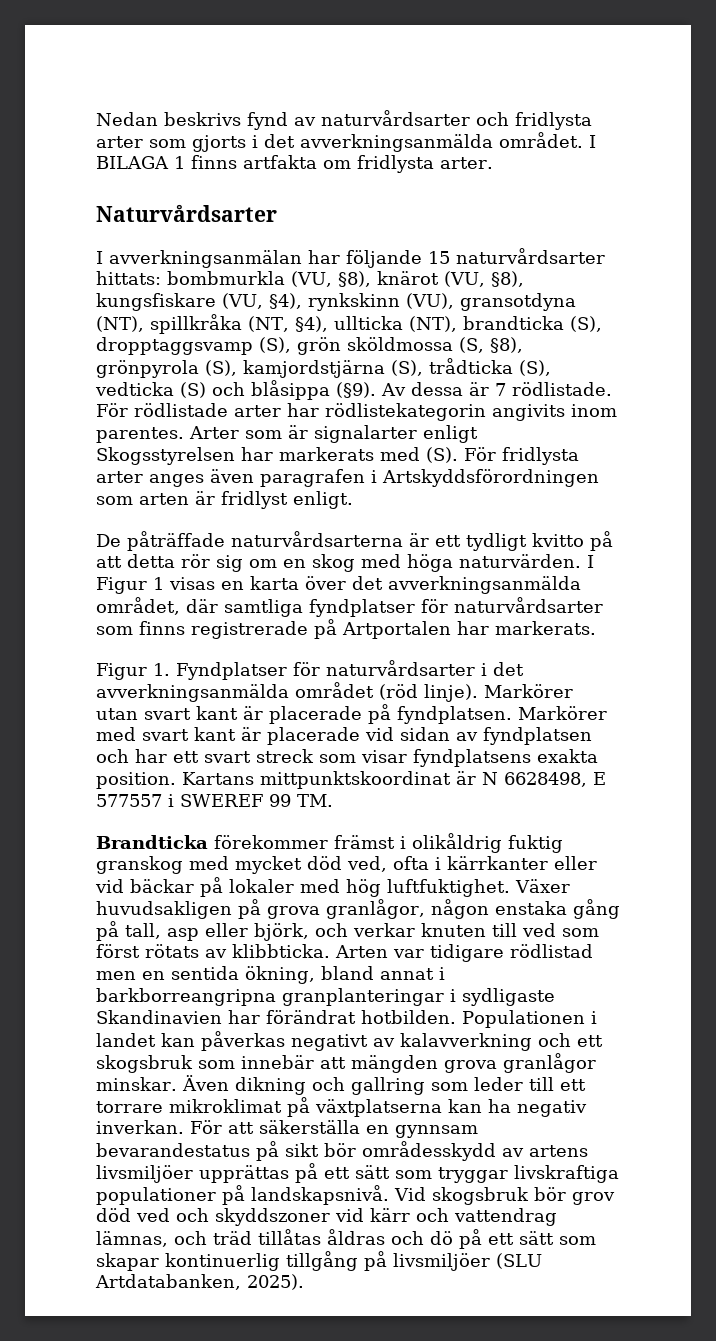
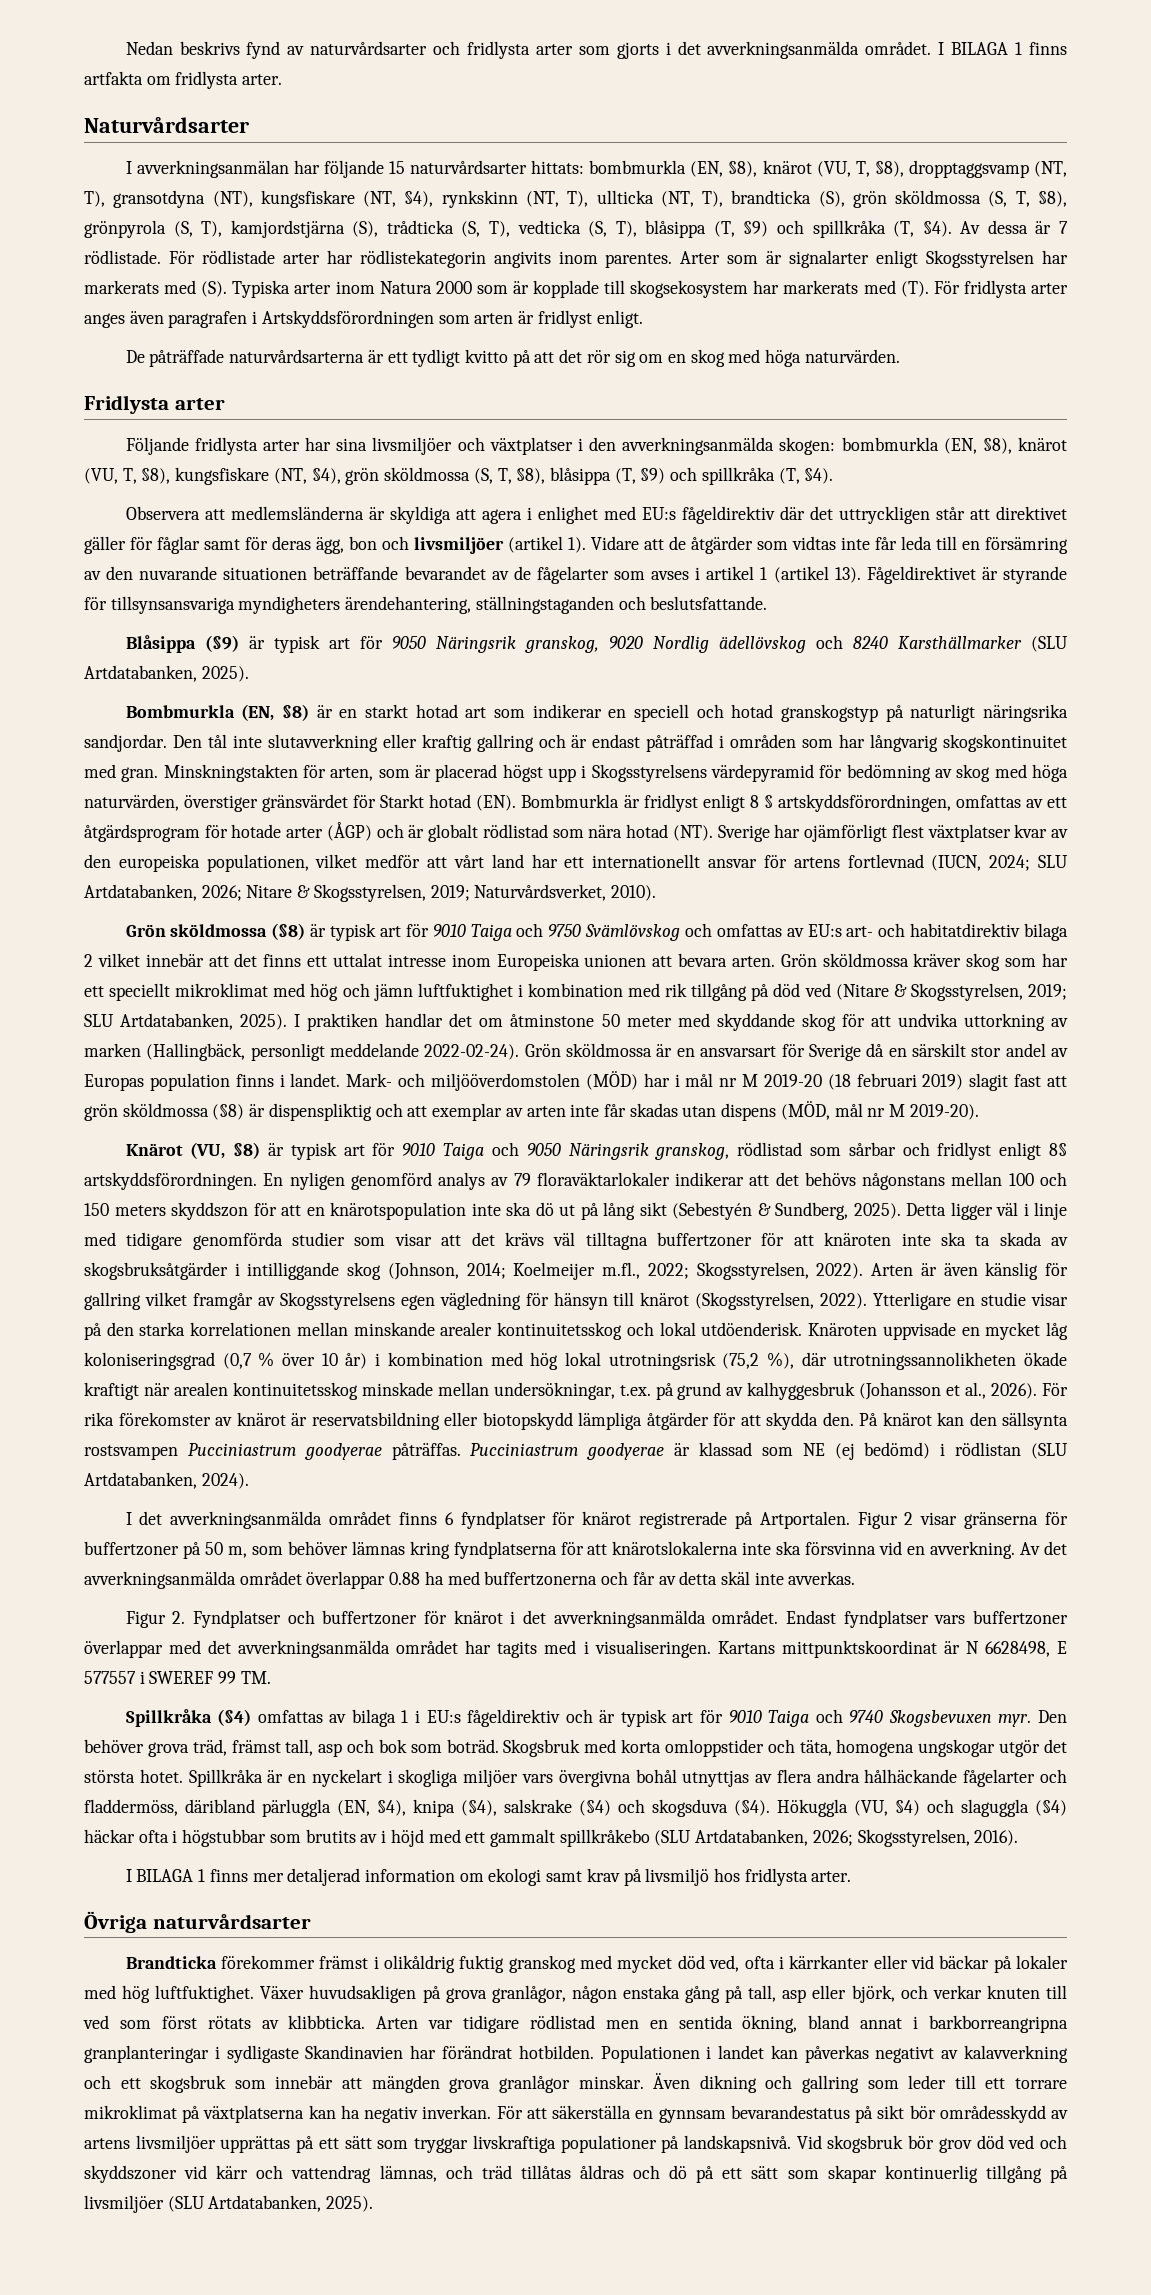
- I avverkningsanmälan har följande 15 naturvårdsarter hittats: bombmurkla (VU, §8), knärot (VU, §8), kungsfiskare (VU, §4), rynkskinn (VU), gransotdyna (NT), spillkråka (NT, §4), ullticka (NT), brandticka (S), dropptaggsvamp (S), grön sköldmossa (S, §8), grönpyrola (S), kamjordstjärna (S), trådticka (S), vedticka (S) och blåsippa (§9).
+ I avverkningsanmälan har följande 15 naturvårdsarter hittats: bombmurkla (EN, §8), knärot (VU, T, §8), dropptaggsvamp (NT, T), gransotdyna (NT), kungsfiskare (NT, §4), rynkskinn (NT, T), ullticka (NT, T), brandticka (S), grön sköldmossa (S, T, §8), grönpyrola (S, T), kamjordstjärna (S), trådticka (S, T), vedticka (S, T), blåsippa (T, §9) och spillkråka (T, §4).
- Arter som är signalarter enligt Skogsstyrelsen har markerats med (S). För fridlysta arter anges även paragrafen i Artskyddsförordningen som arten är fridlyst enligt.
+ Arter som är signalarter enligt Skogsstyrelsen har markerats med (S). Typiska arter inom Natura 2000 som är kopplade till skogsekosystem har markerats med (T). För fridlysta arter anges även paragrafen i Artskyddsförordningen som arten är fridlyst enligt.
- De påträffade naturvårdsarterna är ett tydligt kvitto på att detta rör sig om en skog med höga naturvärden. I Figur 1 visas en karta över det avverkningsanmälda området, där samtliga fyndplatser för naturvårdsarter som finns registrerade på Artportalen har markerats.
- Figur 1. Fyndplatser för naturvårdsarter i det avverkningsanmälda området (röd linje). Markörer utan svart kant är placerade på fyndplatsen. Markörer med svart kant är placerade vid sidan av fyndplatsen och har ett svart streck som visar fyndplatsens exakta position.
+ De påträffade naturvårdsarterna är ett tydligt kvitto på att det rör sig om en skog med höga naturvärden.
+ Fridlysta arter
+ Följande fridlysta arter har sina livsmiljöer och växtplatser i den avverkningsanmälda skogen: bombmurkla (EN, §8), knärot (VU, T, §8), kungsfiskare (NT, §4), grön sköldmossa (S, T, §8), blåsippa (T, §9) och spillkråka (T, §4).
+ Observera att medlemsländerna är skyldiga att agera i enlighet med EU:s fågeldirektiv där det uttryckligen står att direktivet gäller för fåglar samt för deras ägg, bon och livsmiljöer (artikel 1). Vidare att de åtgärder som vidtas inte får leda till en försämring av den nuvarande situationen beträffande bevarandet av de fågelarter som avses i artikel 1 (artikel 13). Fågeldirektivet är styrande för tillsynsansvariga myndigheters ärendehantering, ställningstaganden och beslutsfattande.
+ Blåsippa (§9) är typisk art för 9050 Näringsrik granskog, 9020 Nordlig ädellövskog och 8240 Karsthällmarker (SLU Artdatabanken, 2025).
+ Bombmurkla (EN, §8) är en starkt hotad art som indikerar en speciell och hotad granskogstyp på naturligt näringsrika sandjordar. Den tål inte slutavverkning eller kraftig gallring och är endast påträffad i områden som har långvarig skogskontinuitet med gran. Minskningstakten för arten, som är placerad högst upp i Skogsstyrelsens värdepyramid för bedömning av skog med höga naturvärden, överstiger gränsvärdet för Starkt hotad (EN). Bombmurkla är fridlyst enligt 8 § artskyddsförordningen, omfattas av ett åtgärdsprogram för hotade arter (ÅGP) och är globalt rödlistad som nära hotad (NT). Sverige har ojämförligt flest växtplatser kvar av den europeiska populationen, vilket medför att vårt land har ett internationellt ansvar för artens fortlevnad (IUCN, 2024; SLU Artdatabanken, 2026; Nitare & Skogsstyrelsen, 2019; Naturvårdsverket, 2010).
+ Grön sköldmossa (§8) är typisk art för 9010 Taiga och 9750 Svämlövskog och omfattas av EU:s art- och habitatdirektiv bilaga 2 vilket innebär att det finns ett uttalat intresse inom Europeiska unionen att bevara arten. Grön sköldmossa kräver skog som har ett speciellt mikroklimat med hög och jämn luftfuktighet i kombination med rik tillgång på död ved (Nitare & Skogsstyrelsen, 2019; SLU Artdatabanken, 2025). I praktiken handlar det om åtminstone 50 meter med skyddande skog för att undvika uttorkning av marken (Hallingbäck, personligt meddelande 2022-02-24). Grön sköldmossa är en ansvarsart för Sverige då en särskilt stor andel av Europas population finns i landet. Mark- och miljööverdomstolen (MÖD) har i mål nr M 2019-20 (18 februari 2019) slagit fast att grön sköldmossa (§8) är dispenspliktig och att exemplar av arten inte får skadas utan dispens (MÖD, mål nr M 2019-20).
+ Knärot (VU, §8) är typisk art för 9010 Taiga och 9050 Näringsrik granskog, rödlistad som sårbar och fridlyst enligt 8§ artskyddsförordningen. En nyligen genomförd analys av 79 floraväktarlokaler indikerar att det behövs någonstans mellan 100 och 150 meters skyddszon för att en knärotspopulation inte ska dö ut på lång sikt (Sebestyén & Sundberg, 2025). Detta ligger väl i linje med tidigare genomförda studier som visar att det krävs väl tilltagna buffertzoner för att knäroten inte ska ta skada av skogsbruksåtgärder i intilliggande skog (Johnson, 2014; Koelmeijer m.fl., 2022; Skogsstyrelsen, 2022). Arten är även känslig för gallring vilket framgår av Skogsstyrelsens egen vägledning för hänsyn till knärot (Skogsstyrelsen, 2022). Ytterligare en studie visar på den starka korrelationen mellan minskande arealer kontinuitetsskog och lokal utdöenderisk. Knäroten uppvisade en mycket låg koloniseringsgrad (0,7 % över 10 år) i kombination med hög lokal utrotningsrisk (75,2 %), där utrotningssannolikheten ökade kraftigt när arealen kontinuitetsskog minskade mellan undersökningar, t.ex. på grund av kalhyggesbruk (Johansson et al., 2026). För rika förekomster av knärot är reservatsbildning eller biotopskydd lämpliga åtgärder för att skydda den. På knärot kan den sällsynta rostsvampen Pucciniastrum goodyerae påträffas. Pucciniastrum goodyerae är klassad som NE (ej bedömd) i rödlistan (SLU Artdatabanken, 2024).
+ I det avverkningsanmälda området finns 6 fyndplatser för knärot registrerade på Artportalen. Figur 2 visar gränserna för buffertzoner på 50 m, som behöver lämnas kring fyndplatserna för att knärotslokalerna inte ska försvinna vid en avverkning. Av det avverkningsanmälda området överlappar 0.88 ha med buffertzonerna och får av detta skäl inte avverkas.
+ Figur 2. Fyndplatser och buffertzoner för knärot i det avverkningsanmälda området. Endast fyndplatser vars buffertzoner överlappar med det avverkningsanmälda området har tagits med i visualiseringen.
+ Spillkråka (§4) omfattas av bilaga 1 i EU:s fågeldirektiv och är typisk art för 9010 Taiga och 9740 Skogsbevuxen myr. Den behöver grova träd, främst tall, asp och bok som boträd. Skogsbruk med korta omloppstider och täta, homogena ungskogar utgör det största hotet. Spillkråka är en nyckelart i skogliga miljöer vars övergivna bohål utnyttjas av flera andra hålhäckande fågelarter och fladdermöss, däribland pärluggla (EN, §4), knipa (§4), salskrake (§4) och skogsduva (§4). Hökuggla (VU, §4) och slaguggla (§4) häckar ofta i högstubbar som brutits av i höjd med ett gammalt spillkråkebo (SLU Artdatabanken, 2026; Skogsstyrelsen, 2016).
+ I BILAGA 1 finns mer detaljerad information om ekologi samt krav på livsmiljö hos fridlysta arter.
+ Övriga naturvårdsarter

